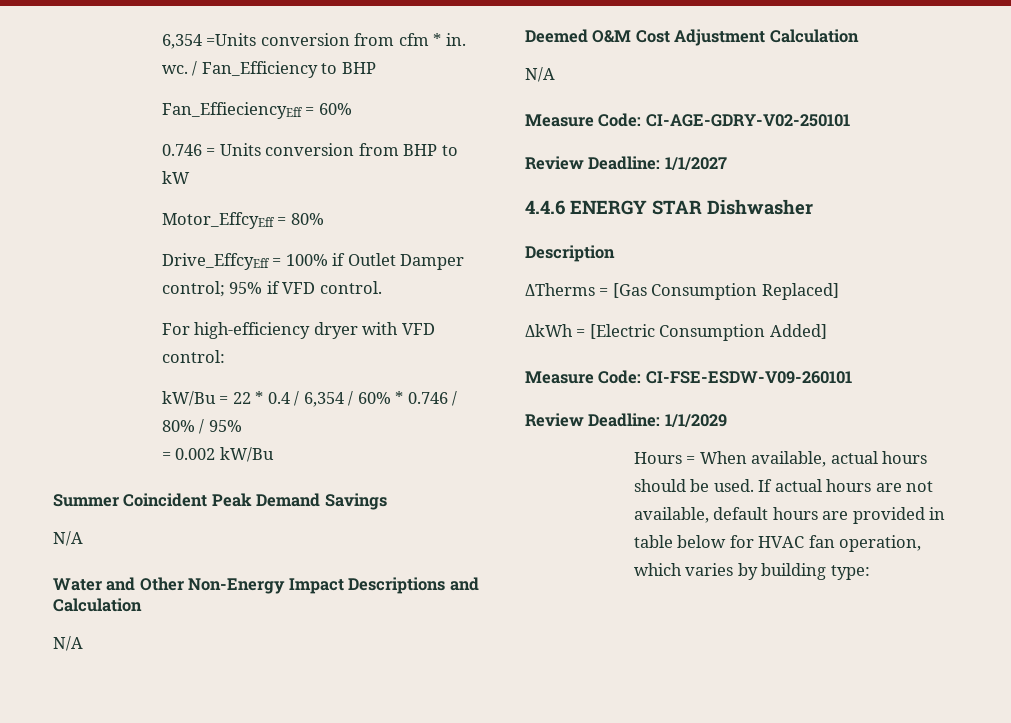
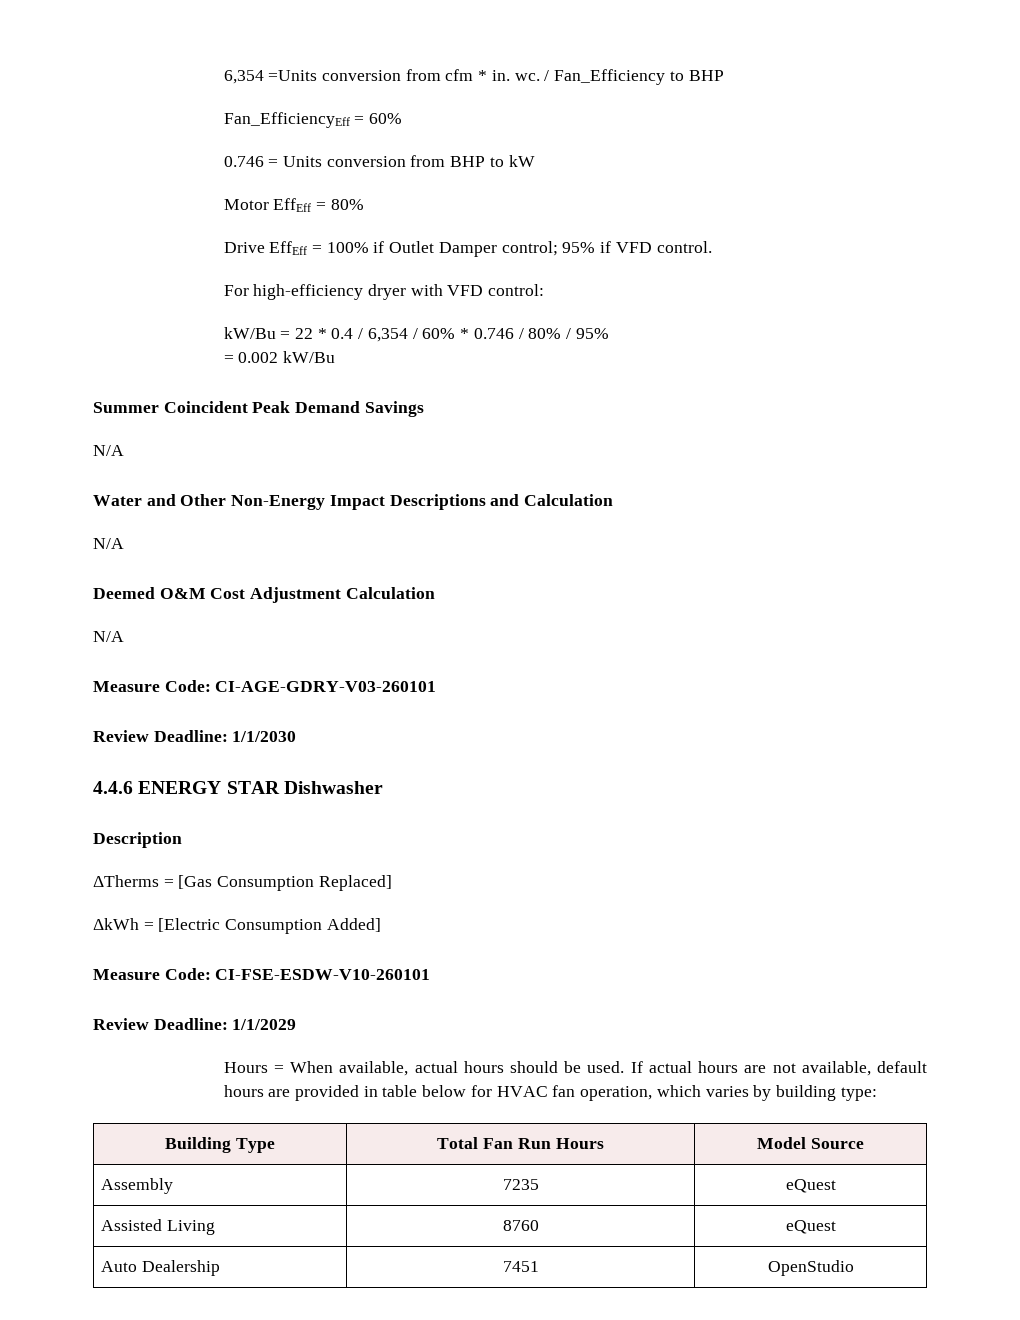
- Fan_EffieciencyEff = 60%
+ Fan_EfficiencyEff = 60%
- Motor_EffcyEff = 80%
+ Motor EffEff = 80%
- Drive_EffcyEff = 100% if Outlet Damper control; 95% if VFD control.
+ Drive EffEff = 100% if Outlet Damper control; 95% if VFD control.
- Measure Code: CI-AGE-GDRY-V02-250101
- Review Deadline: 1/1/2027
+ Measure Code: CI-AGE-GDRY-V03-260101
+ Review Deadline: 1/1/2030
- Measure Code: CI-FSE-ESDW-V09-260101
+ Measure Code: CI-FSE-ESDW-V10-260101
+ Building Type | Total Fan Run Hours | Model Source
+ Assembly | 7235 | eQuest
+ Assisted Living | 8760 | eQuest
+ Auto Dealership | 7451 | OpenStudio

